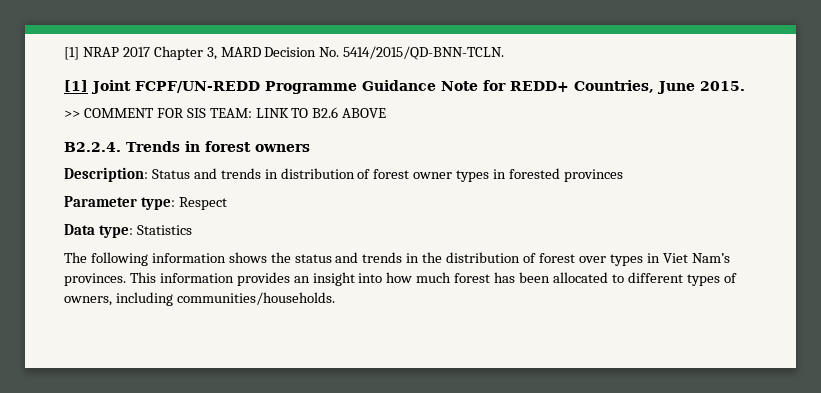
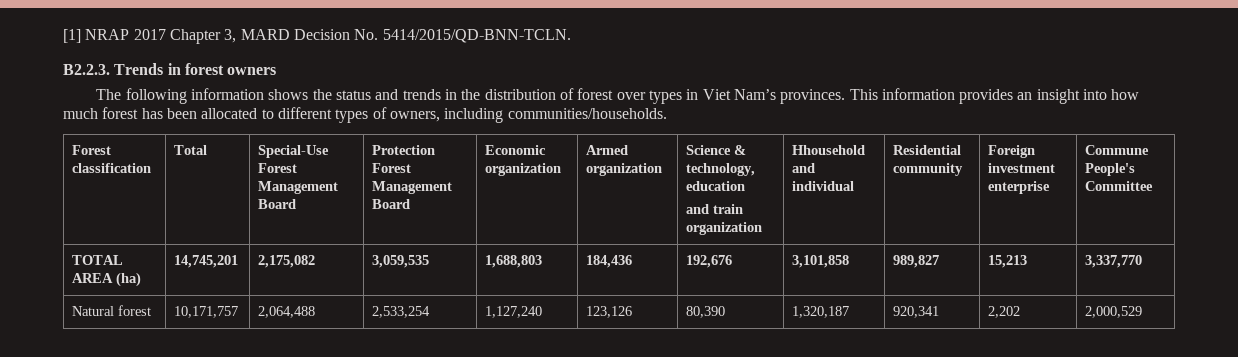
- [1] Joint FCPF/UN-REDD Programme Guidance Note for REDD+ Countries, June 2015.
- >> COMMENT FOR SIS TEAM: LINK TO B2.6 ABOVE
- B2.2.4. Trends in forest owners
- Description: Status and trends in distribution of forest owner types in forested provinces
- Parameter type: Respect
- Data type: Statistics
+ B2.2.3. Trends in forest owners
+ Forest classification | Total | Special-Use Forest Management Board | Protection Forest Management Board | Economic organization | Armed organization | Science & technology, education
+ and train organization | Hhousehold and individual | Residential community | Foreign investment enterprise | Commune People's Committee
+ TOTAL AREA (ha) | 14,745,201 | 2,175,082 | 3,059,535 | 1,688,803 | 184,436 | 192,676 | 3,101,858 | 989,827 | 15,213 | 3,337,770
+ Natural forest | 10,171,757 | 2,064,488 | 2,533,254 | 1,127,240 | 123,126 | 80,390 | 1,320,187 | 920,341 | 2,202 | 2,000,529

